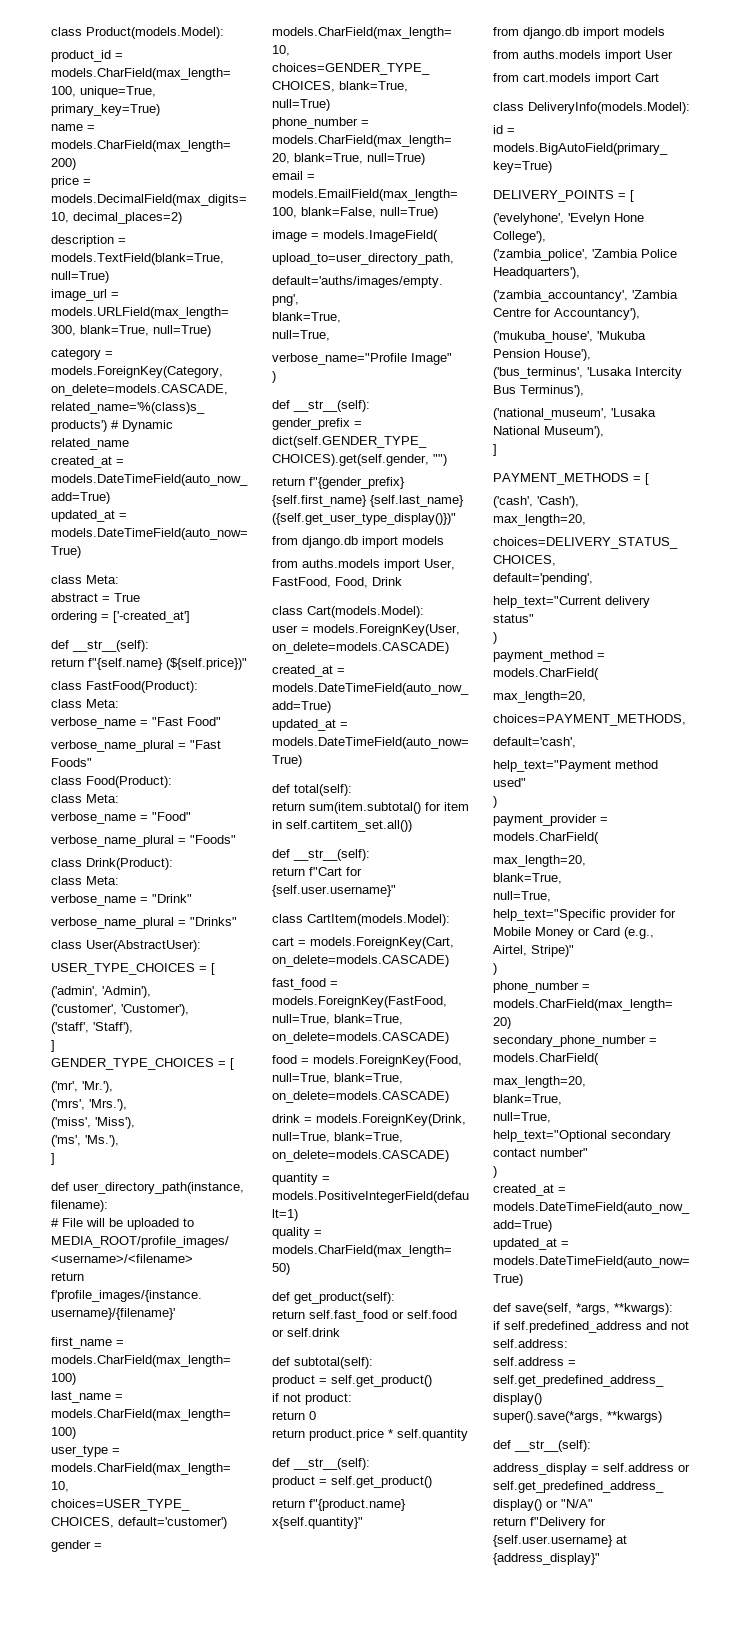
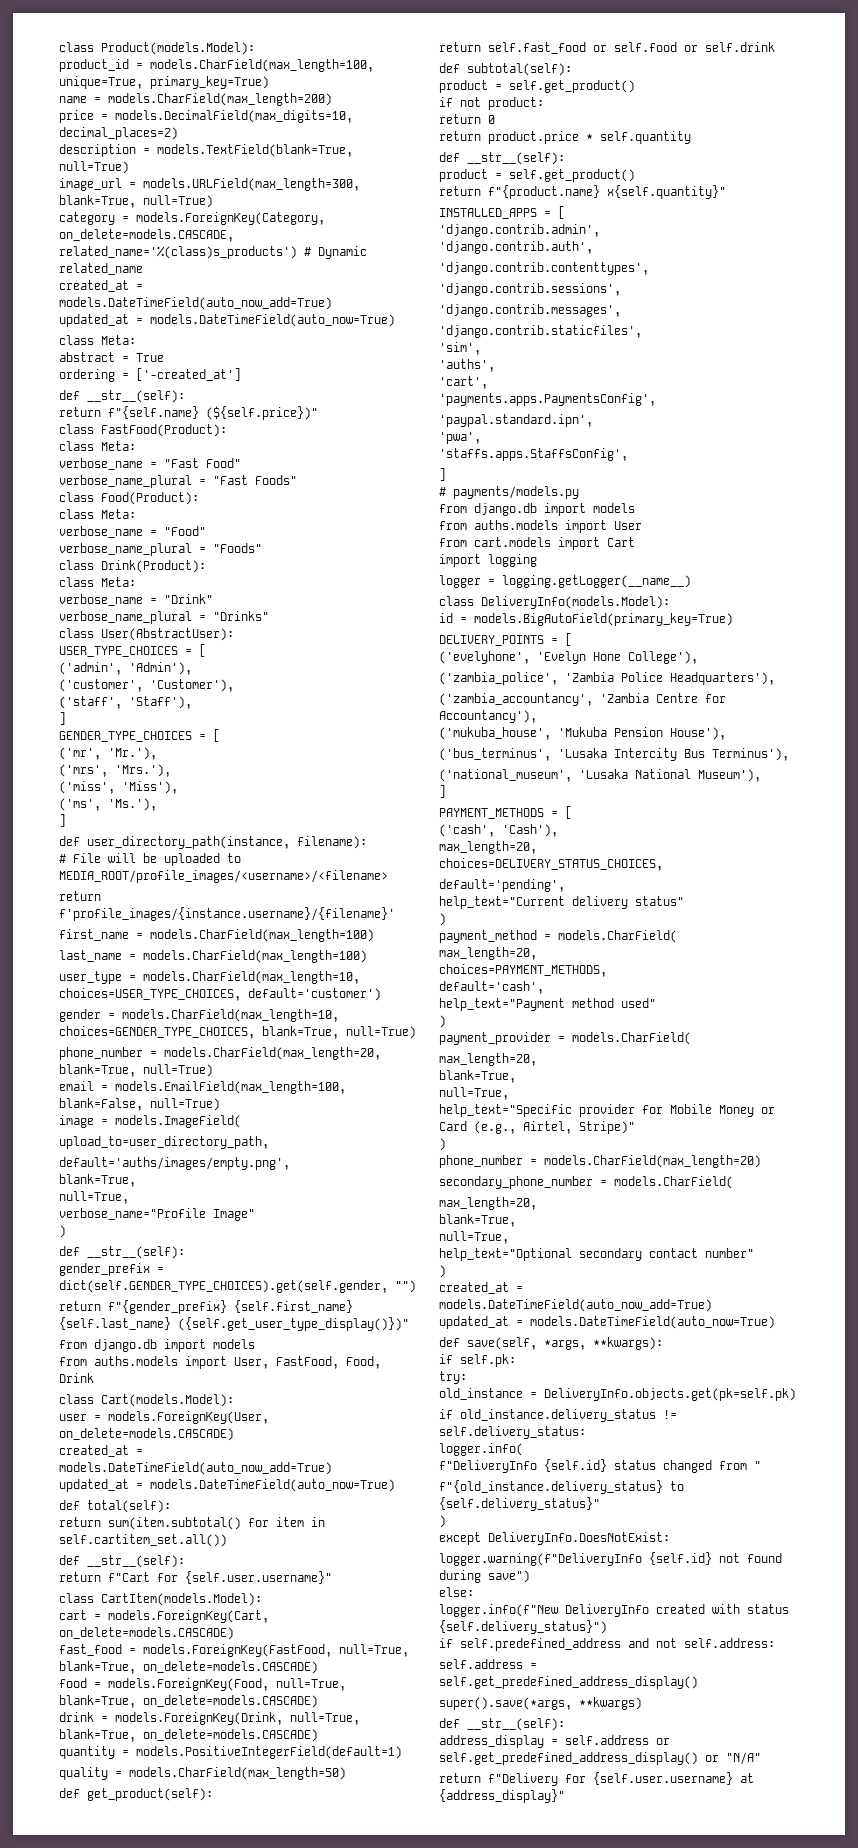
+ INSTALLED_APPS = [
+ 'django.contrib.admin',
+ 'django.contrib.auth',
+ 'django.contrib.contenttypes',
+ 'django.contrib.sessions',
+ 'django.contrib.messages',
+ 'django.contrib.staticfiles',
+ 'sim',
+ 'auths',
+ 'cart',
+ 'payments.apps.PaymentsConfig',
+ 'paypal.standard.ipn',
+ 'pwa',
+ 'staffs.apps.StaffsConfig',
+ ]
+ # payments/models.py
+ import logging
+ logger = logging.getLogger(__name__)
+ if self.pk:
+ try:
+ old_instance = DeliveryInfo.objects.get(pk=self.pk)
+ if old_instance.delivery_status != self.delivery_status:
+ logger.info(
+ f"DeliveryInfo {self.id} status changed from "
+ f"{old_instance.delivery_status} to {self.delivery_status}"
+ )
+ except DeliveryInfo.DoesNotExist:
+ logger.warning(f"DeliveryInfo {self.id} not found during save")
+ else:
+ logger.info(f"New DeliveryInfo created with status {self.delivery_status}")

